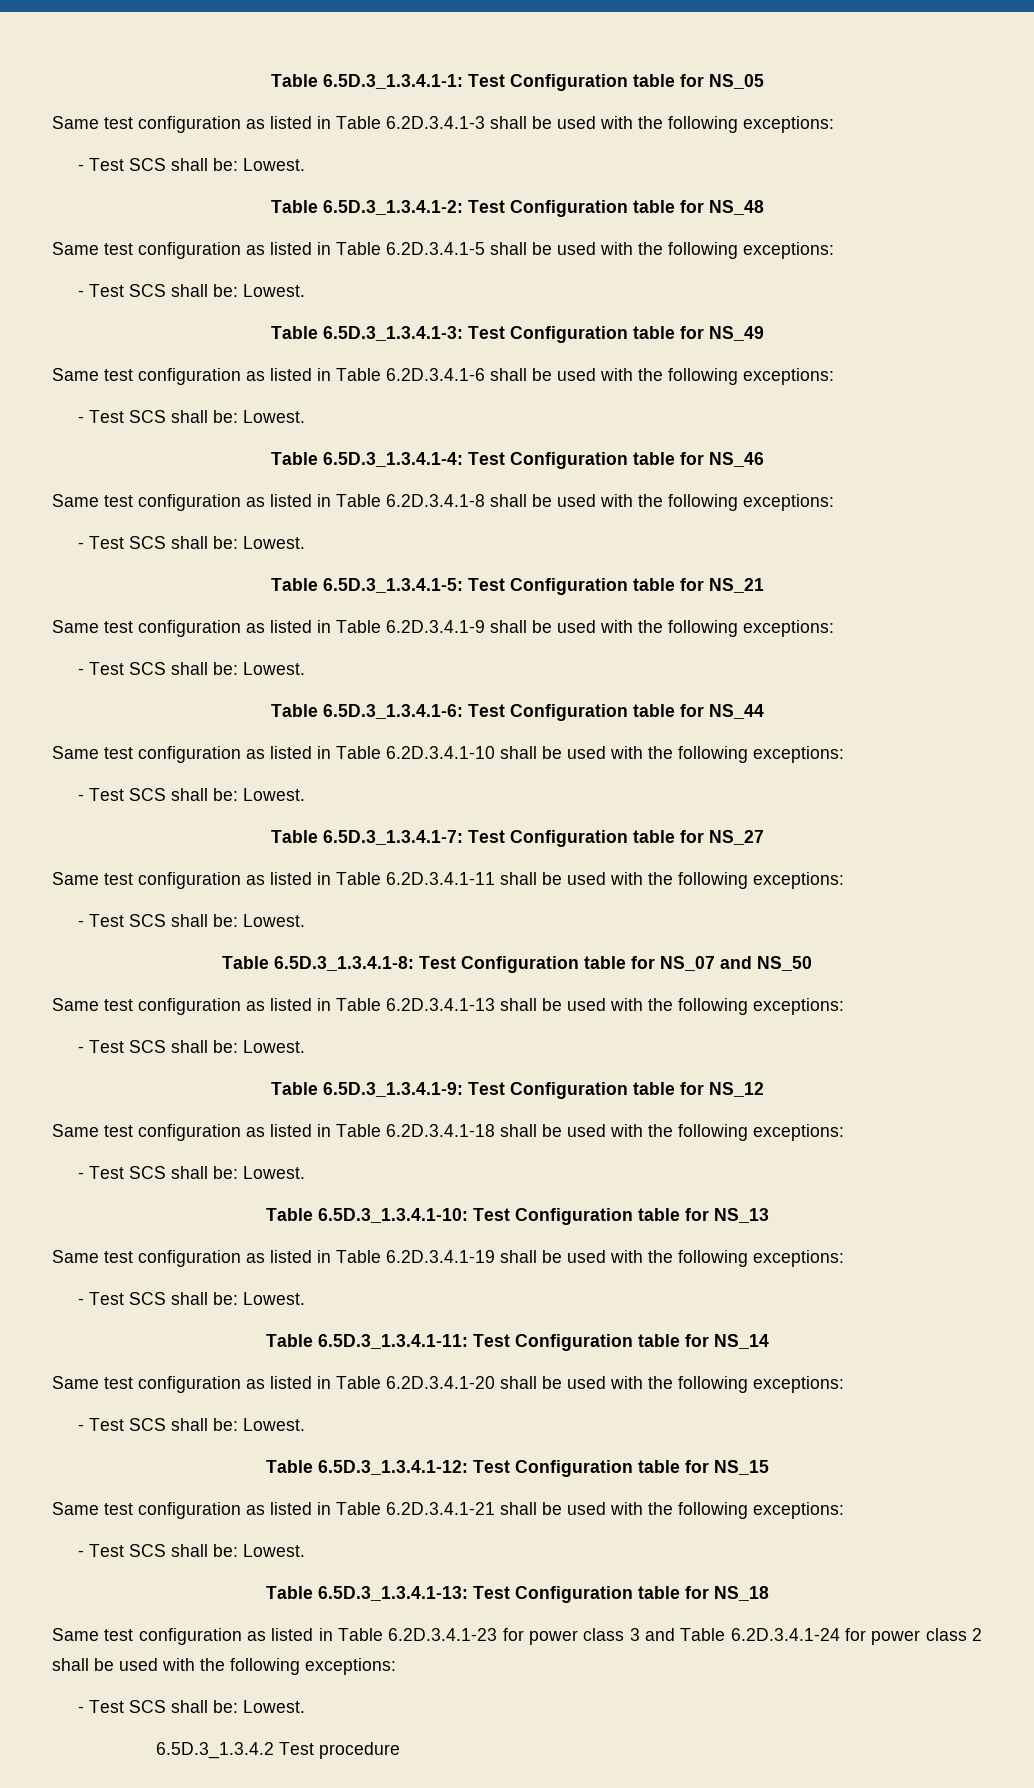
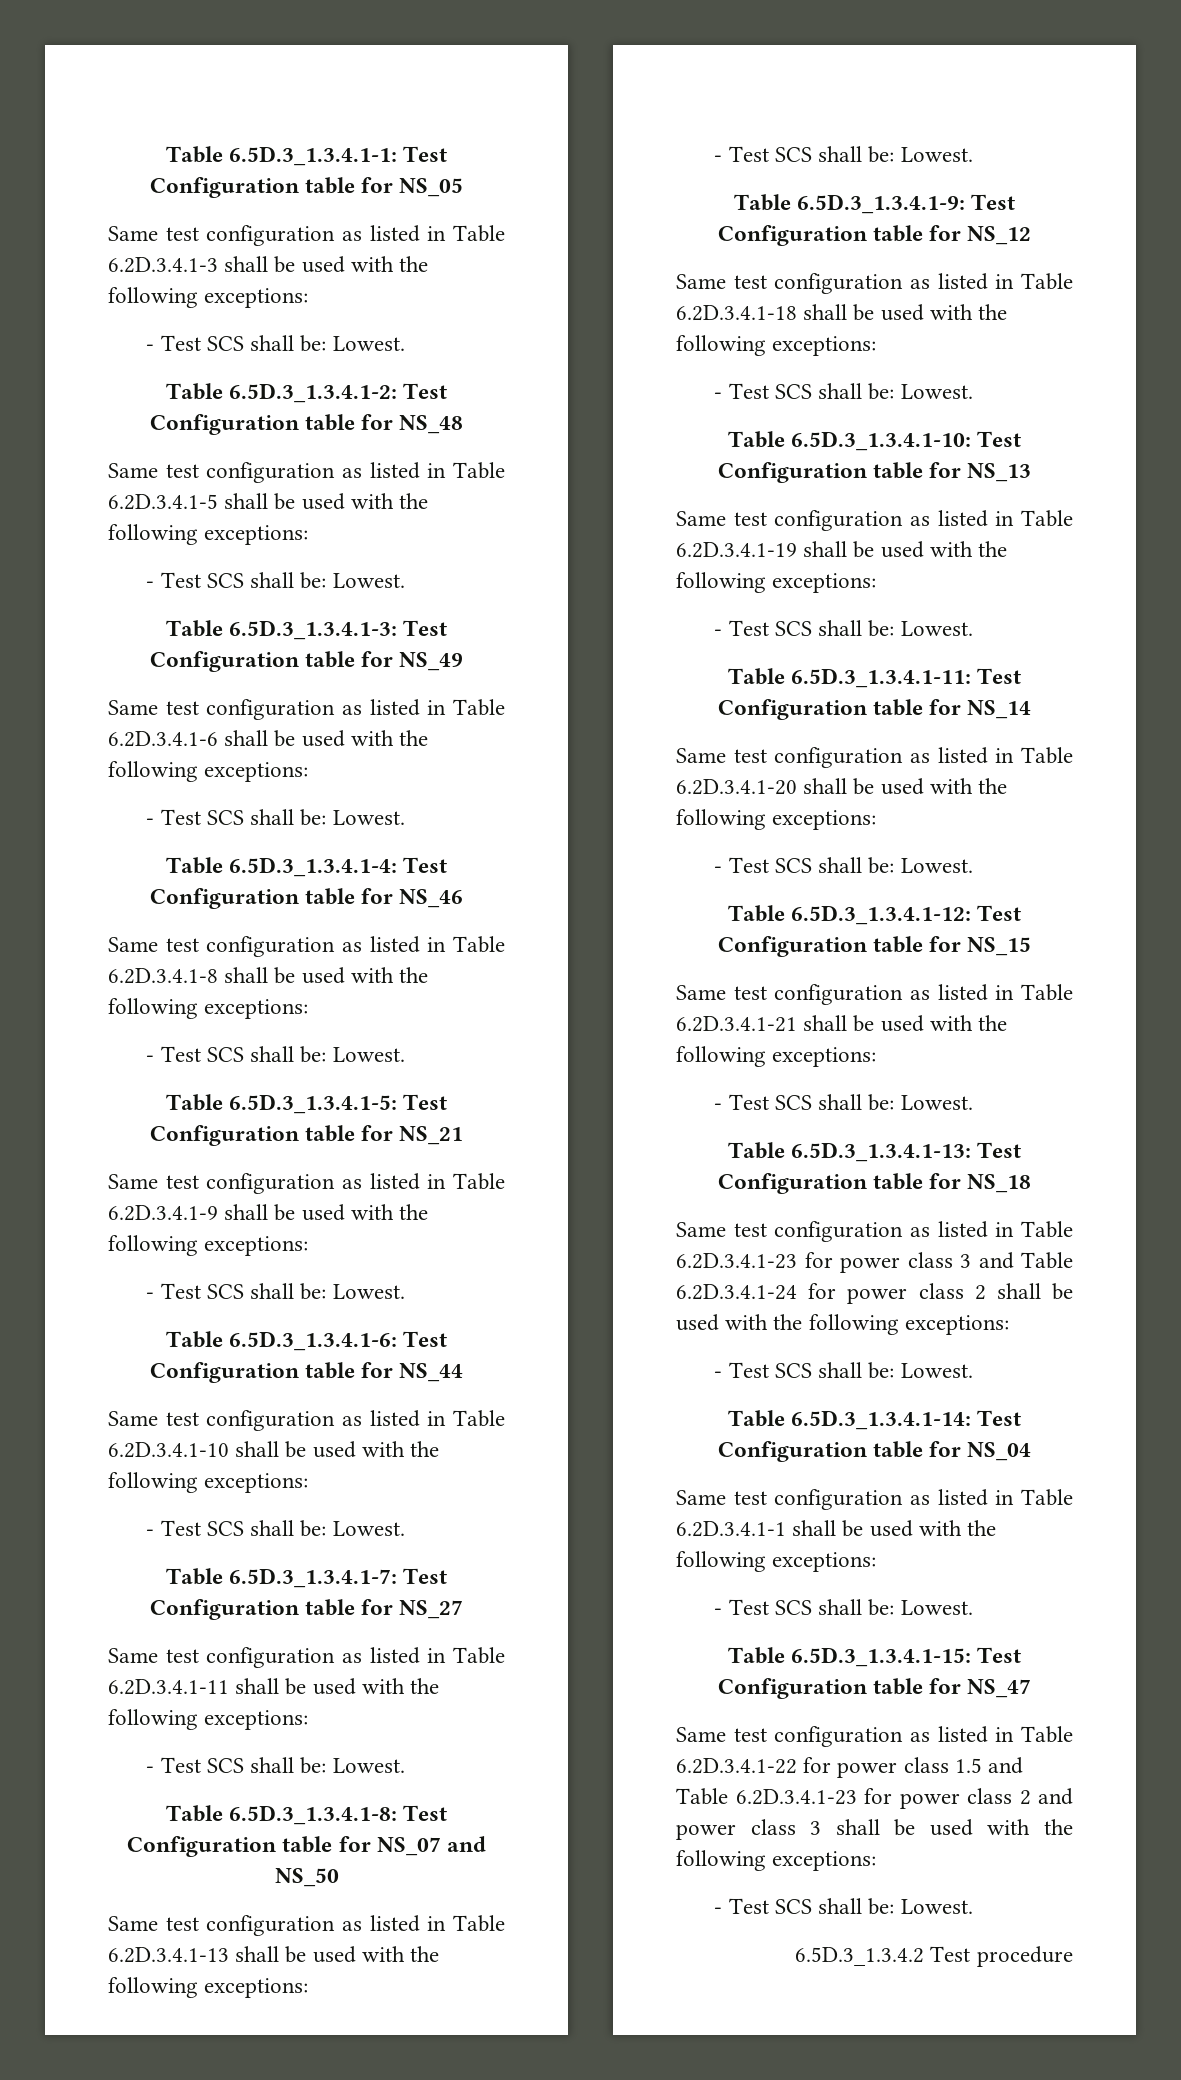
+ Table 6.5D.3_1.3.4.1-14: Test Configuration table for NS_04
+ Same test configuration as listed in Table 6.2D.3.4.1-1 shall be used with the following exceptions:
+ - Test SCS shall be: Lowest.
+ Table 6.5D.3_1.3.4.1-15: Test Configuration table for NS_47
+ Same test configuration as listed in Table 6.2D.3.4.1-22 for power class 1.5 and Table 6.2D.3.4.1-23 for power class 2 and power class 3 shall be used with the following exceptions:
+ - Test SCS shall be: Lowest.

